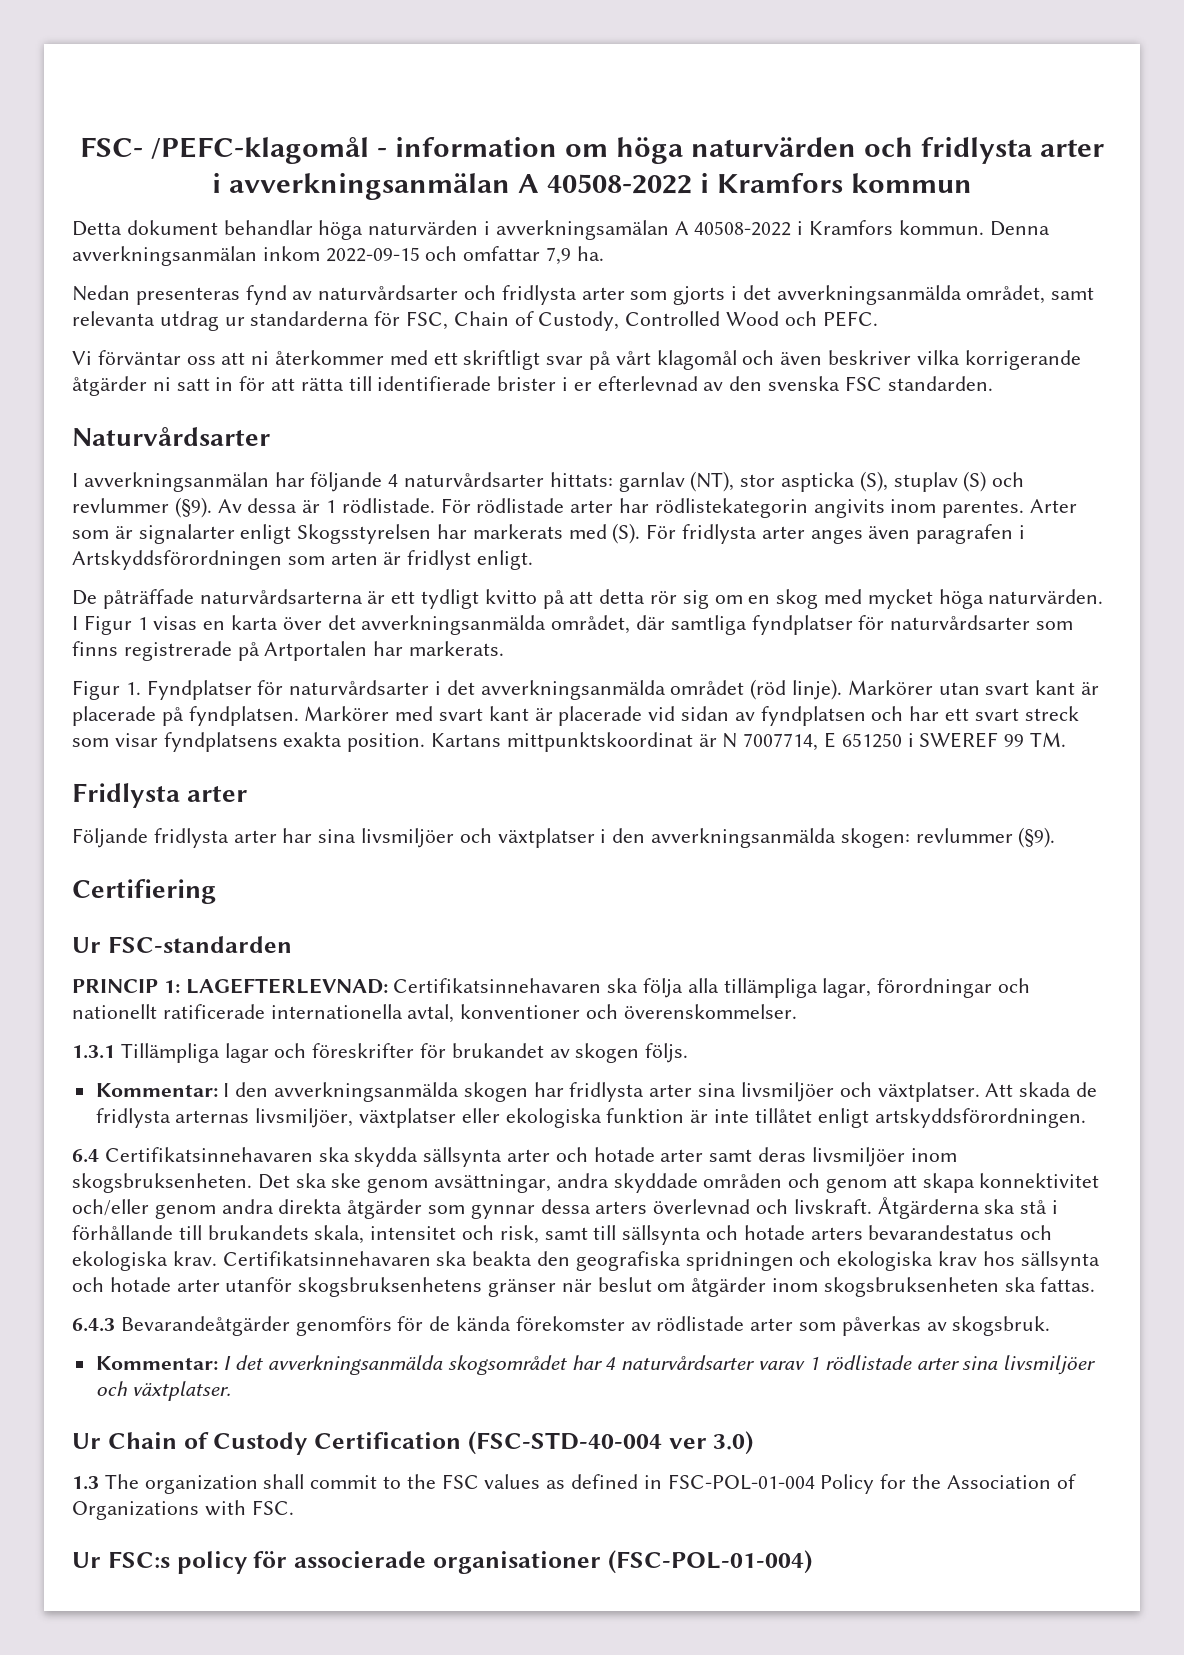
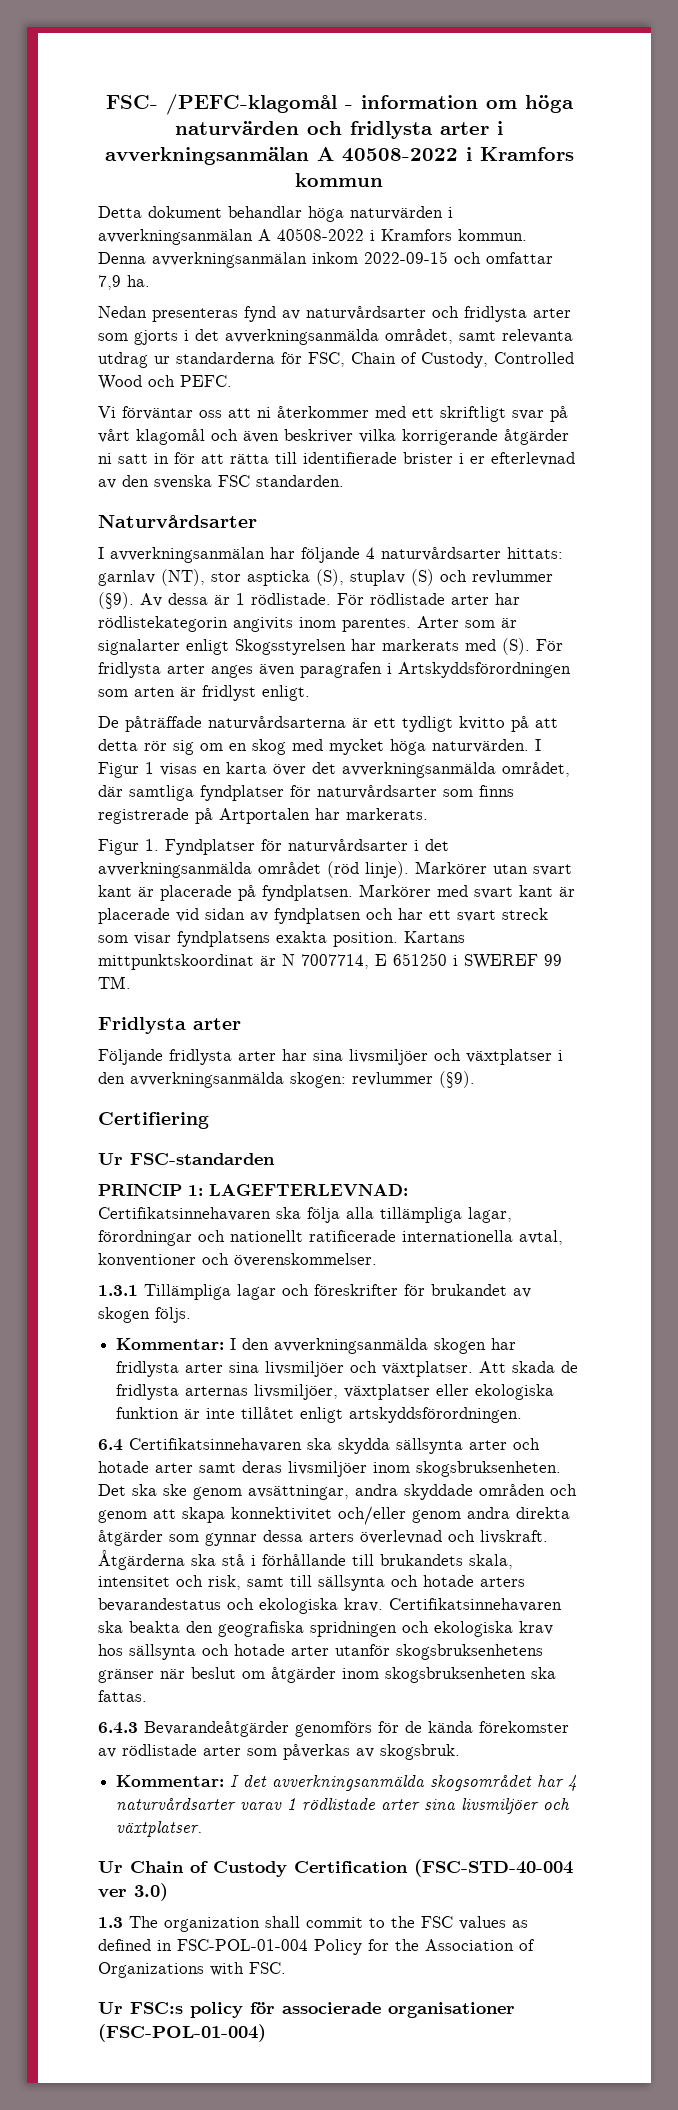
- Detta dokument behandlar höga naturvärden i avverkningsamälan A 40508-2022 i Kramfors kommun.
+ Detta dokument behandlar höga naturvärden i avverkningsanmälan A 40508-2022 i Kramfors kommun.

